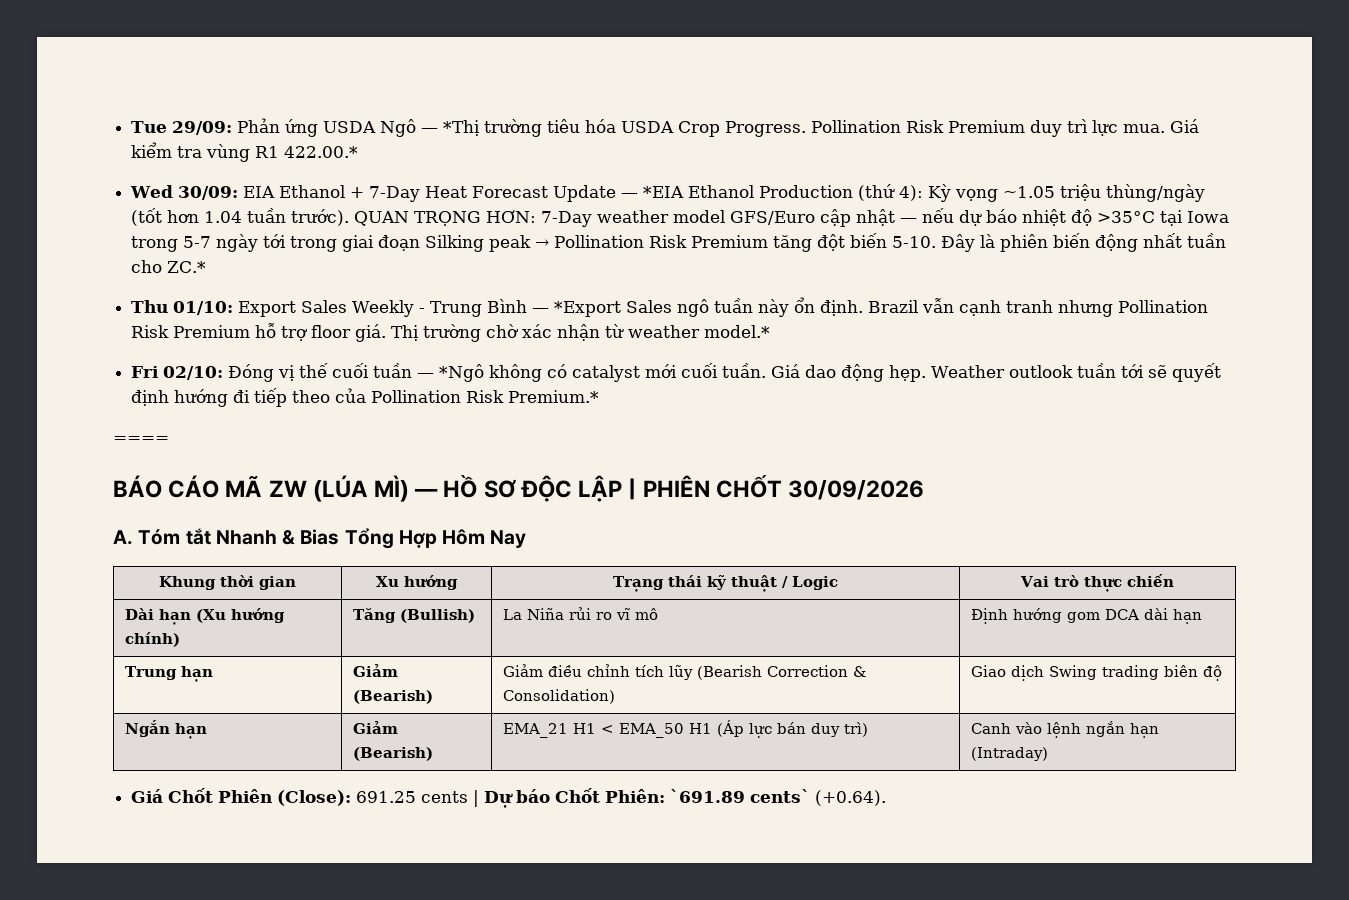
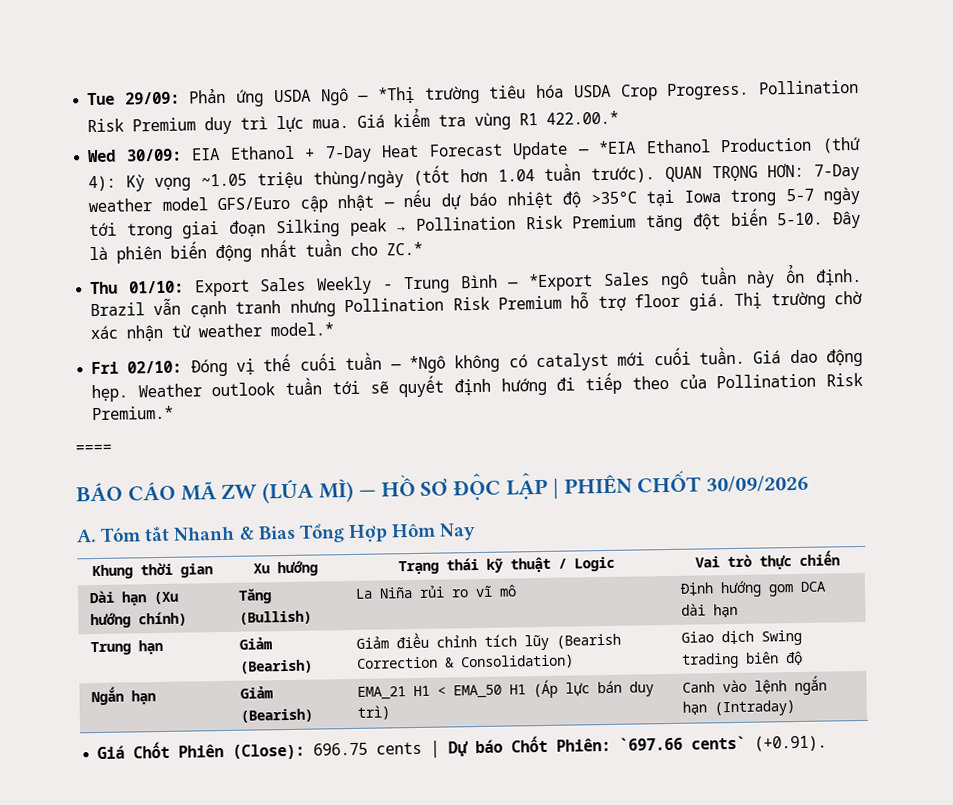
- Giá Chốt Phiên (Close): 691.25 cents | Dự báo Chốt Phiên: `691.89 cents` (+0.64).
+ Giá Chốt Phiên (Close): 696.75 cents | Dự báo Chốt Phiên: `697.66 cents` (+0.91).

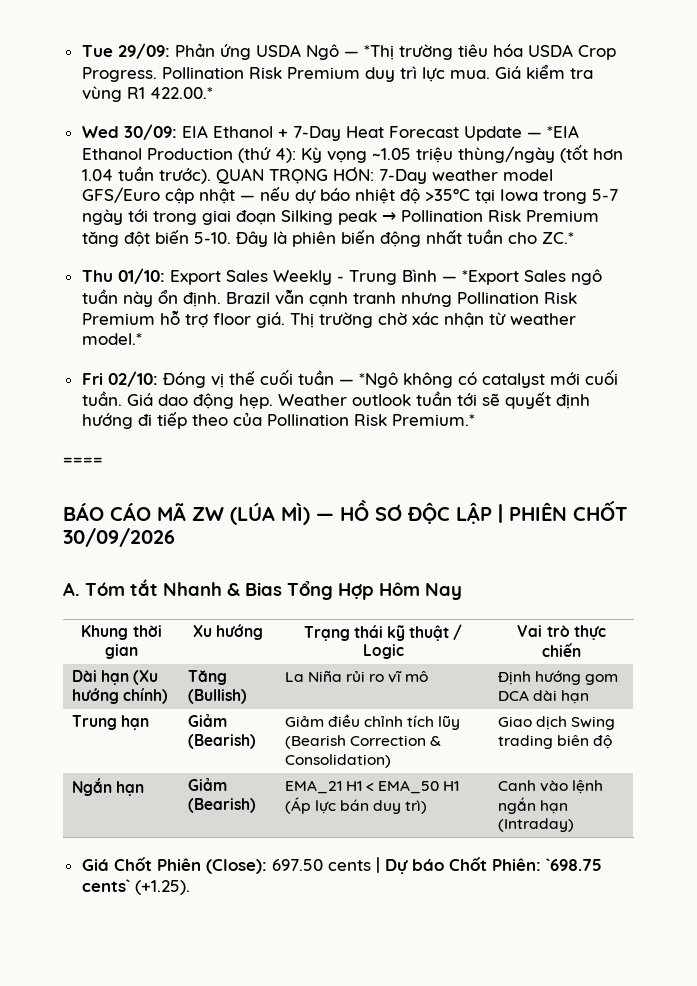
- Giá Chốt Phiên (Close): 696.75 cents | Dự báo Chốt Phiên: `697.66 cents` (+0.91).
+ Giá Chốt Phiên (Close): 697.50 cents | Dự báo Chốt Phiên: `698.75 cents` (+1.25).

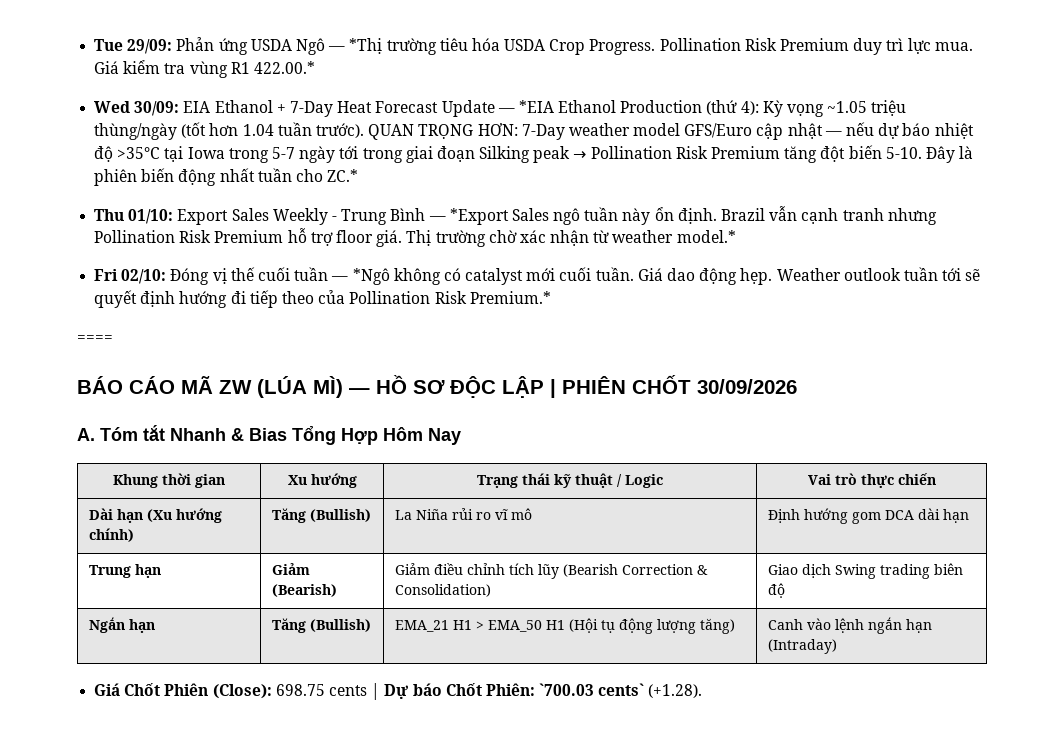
- Ngắn hạn | Giảm (Bearish) | EMA_21 H1 < EMA_50 H1 (Áp lực bán duy trì) | Canh vào lệnh ngắn hạn (Intraday)
+ Ngắn hạn | Tăng (Bullish) | EMA_21 H1 > EMA_50 H1 (Hội tụ động lượng tăng) | Canh vào lệnh ngắn hạn (Intraday)
- Giá Chốt Phiên (Close): 697.50 cents | Dự báo Chốt Phiên: `698.75 cents` (+1.25).
+ Giá Chốt Phiên (Close): 698.75 cents | Dự báo Chốt Phiên: `700.03 cents` (+1.28).

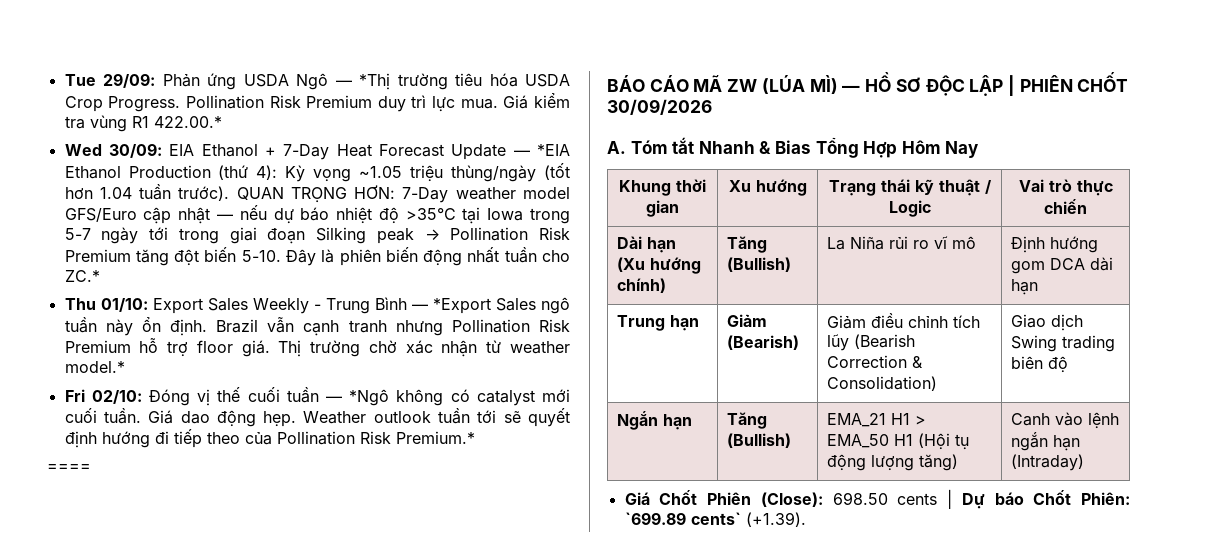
- Giá Chốt Phiên (Close): 698.75 cents | Dự báo Chốt Phiên: `700.03 cents` (+1.28).
+ Giá Chốt Phiên (Close): 698.50 cents | Dự báo Chốt Phiên: `699.89 cents` (+1.39).

